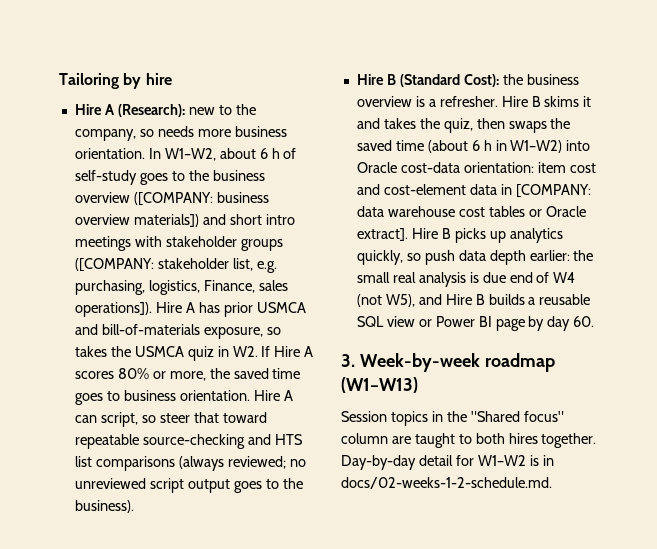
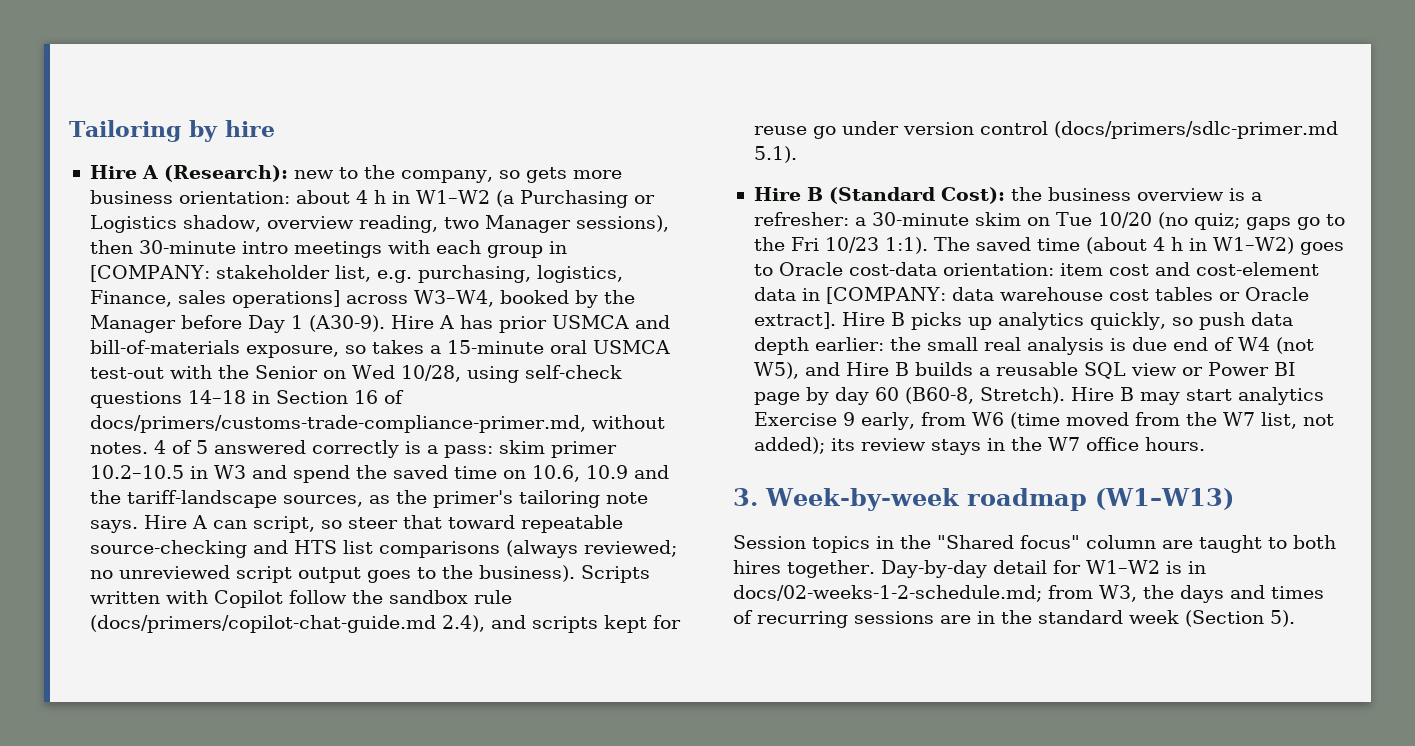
- Hire A (Research): new to the company, so needs more business orientation. In W1–W2, about 6 h of self-study goes to the business overview ([COMPANY: business overview materials]) and short intro meetings with stakeholder groups ([COMPANY: stakeholder list, e.g. purchasing, logistics, Finance, sales operations]).
+ Hire A (Research): new to the company, so gets more business orientation: about 4 h in W1–W2 (a Purchasing or Logistics shadow, overview reading, two Manager sessions), then 30-minute intro meetings with each group in [COMPANY: stakeholder list, e.g. purchasing, logistics, Finance, sales operations] across W3–W4, booked by the Manager before Day 1 (A30-9).
- Hire A has prior USMCA and bill-of-materials exposure, so takes the USMCA quiz in W2. If Hire A scores 80% or more, the saved time goes to business orientation.
+ Hire A has prior USMCA and bill-of-materials exposure, so takes a 15-minute oral USMCA test-out with the Senior on Wed 10/28, using self-check questions 14–18 in Section 16 of docs/primers/customs-trade-compliance-primer.md, without notes. 4 of 5 answered correctly is a pass: skim primer 10.2–10.5 in W3 and spend the saved time on 10.6, 10.9 and the tariff-landscape sources, as the primer's tailoring note says.
+ Scripts written with Copilot follow the sandbox rule (docs/primers/copilot-chat-guide.md 2.4), and scripts kept for reuse go under version control (docs/primers/sdlc-primer.md 5.1).
- Hire B (Standard Cost): the business overview is a refresher. Hire B skims it and takes the quiz, then swaps the saved time (about 6 h in W1–W2) into Oracle cost-data orientation: item cost and cost-element data in [COMPANY: data warehouse cost tables or Oracle extract].
+ Hire B (Standard Cost): the business overview is a refresher: a 30-minute skim on Tue 10/20 (no quiz; gaps go to the Fri 10/23 1:1). The saved time (about 4 h in W1–W2) goes to Oracle cost-data orientation: item cost and cost-element data in [COMPANY: data warehouse cost tables or Oracle extract].
- Hire B picks up analytics quickly, so push data depth earlier: the small real analysis is due end of W4 (not W5), and Hire B builds a reusable SQL view or Power BI page by day 60.
+ Hire B picks up analytics quickly, so push data depth earlier: the small real analysis is due end of W4 (not W5), and Hire B builds a reusable SQL view or Power BI page by day 60 (B60-8, Stretch). Hire B may start analytics Exercise 9 early, from W6 (time moved from the W7 list, not added); its review stays in the W7 office hours.
- Day-by-day detail for W1–W2 is in docs/02-weeks-1-2-schedule.md.
+ Day-by-day detail for W1–W2 is in docs/02-weeks-1-2-schedule.md; from W3, the days and times of recurring sessions are in the standard week (Section 5).

